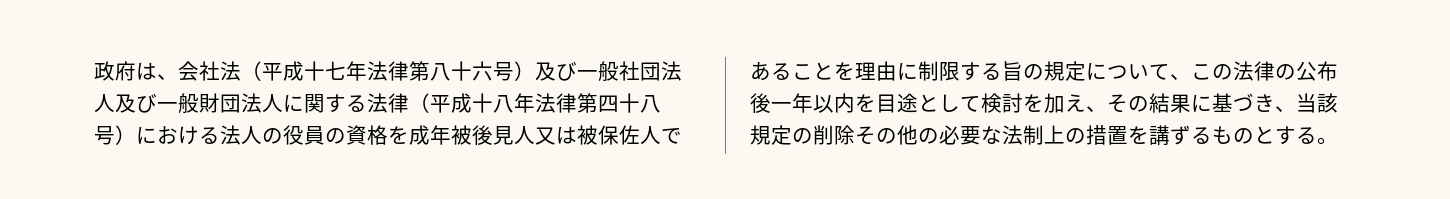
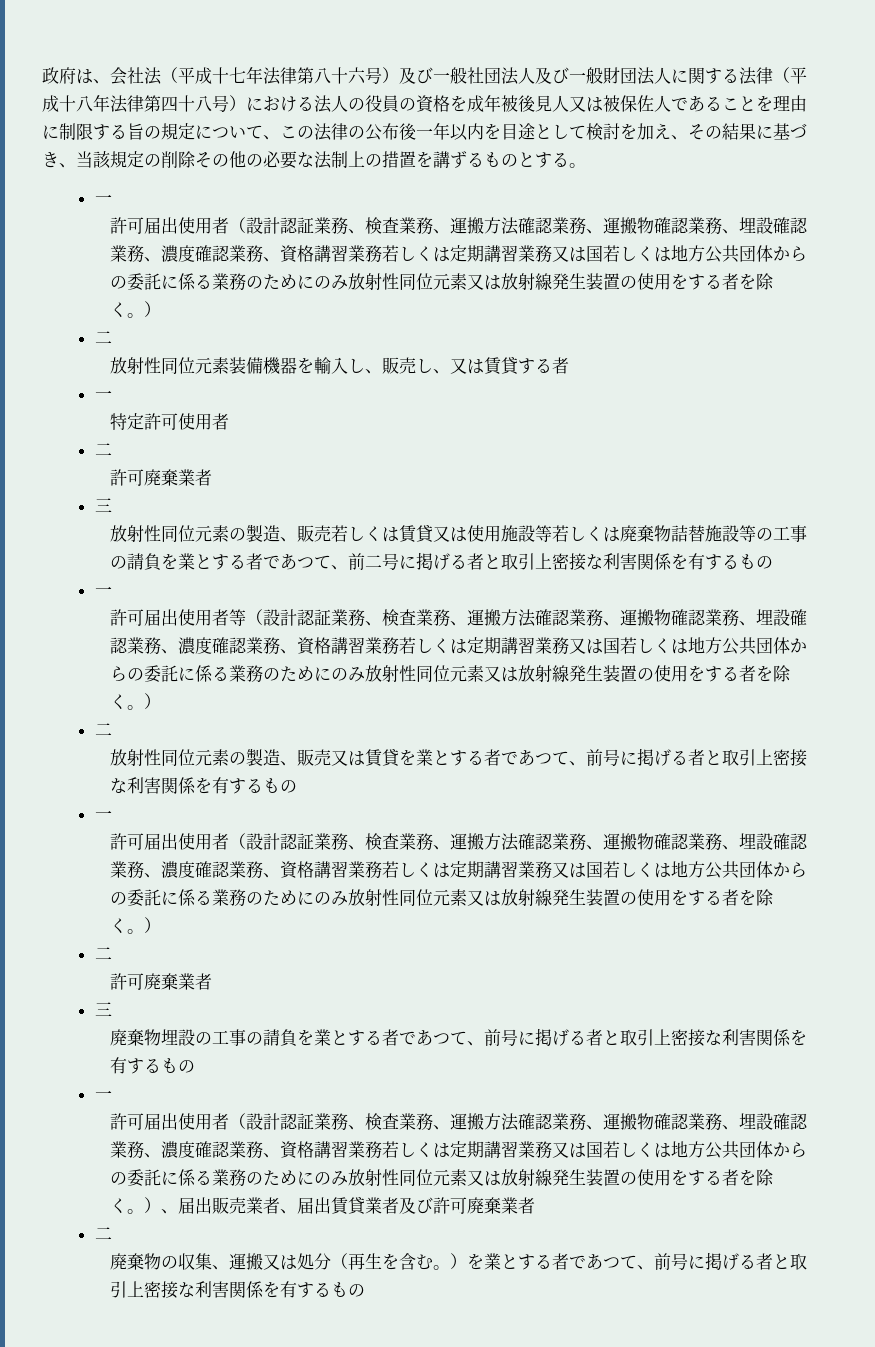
  政府は、会社法（平成十七年法律第八十六号）及び一般社団法人及び一般財団法人に関する法律（平成十八年法律第四十八号）における法人の役員の資格を成年被後見人又は被保佐人であることを理由に制限する旨の規定について、この法律の公布後一年以内を目途として検討を加え、その結果に基づき、当該規定の削除その他の必要な法制上の措置を講ずるものとする。
+ 一
+ 許可届出使用者（設計認証業務、検査業務、運搬方法確認業務、運搬物確認業務、埋設確認業務、濃度確認業務、資格講習業務若しくは定期講習業務又は国若しくは地方公共団体からの委託に係る業務のためにのみ放射性同位元素又は放射線発生装置の使用をする者を除く。）
+ 二
+ 放射性同位元素装備機器を輸入し、販売し、又は賃貸する者
+ 一
+ 特定許可使用者
+ 二
+ 許可廃棄業者
+ 三
+ 放射性同位元素の製造、販売若しくは賃貸又は使用施設等若しくは廃棄物詰替施設等の工事の請負を業とする者であつて、前二号に掲げる者と取引上密接な利害関係を有するもの
+ 一
+ 許可届出使用者等（設計認証業務、検査業務、運搬方法確認業務、運搬物確認業務、埋設確認業務、濃度確認業務、資格講習業務若しくは定期講習業務又は国若しくは地方公共団体からの委託に係る業務のためにのみ放射性同位元素又は放射線発生装置の使用をする者を除く。）
+ 二
+ 放射性同位元素の製造、販売又は賃貸を業とする者であつて、前号に掲げる者と取引上密接な利害関係を有するもの
+ 一
+ 許可届出使用者（設計認証業務、検査業務、運搬方法確認業務、運搬物確認業務、埋設確認業務、濃度確認業務、資格講習業務若しくは定期講習業務又は国若しくは地方公共団体からの委託に係る業務のためにのみ放射性同位元素又は放射線発生装置の使用をする者を除く。）
+ 二
+ 許可廃棄業者
+ 三
+ 廃棄物埋設の工事の請負を業とする者であつて、前号に掲げる者と取引上密接な利害関係を有するもの
+ 一
+ 許可届出使用者（設計認証業務、検査業務、運搬方法確認業務、運搬物確認業務、埋設確認業務、濃度確認業務、資格講習業務若しくは定期講習業務又は国若しくは地方公共団体からの委託に係る業務のためにのみ放射性同位元素又は放射線発生装置の使用をする者を除く。）、届出販売業者、届出賃貸業者及び許可廃棄業者
+ 二
+ 廃棄物の収集、運搬又は処分（再生を含む。）を業とする者であつて、前号に掲げる者と取引上密接な利害関係を有するもの

